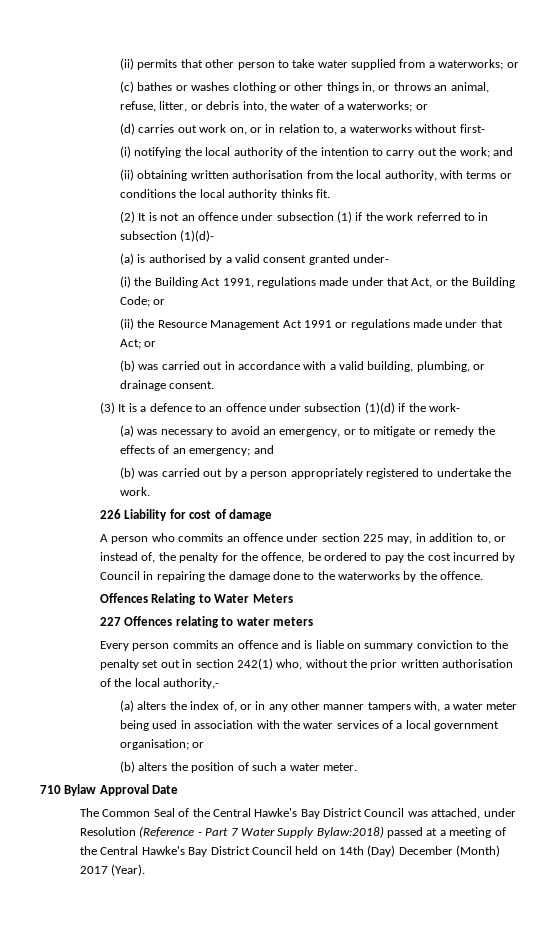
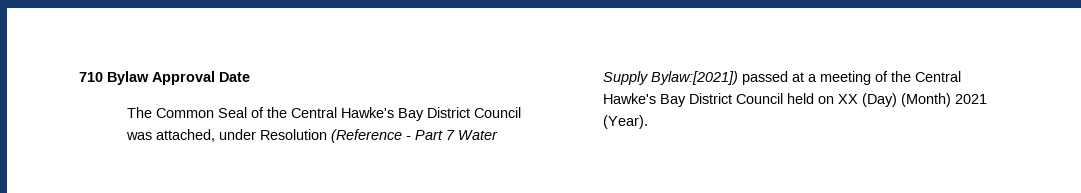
- (ii) permits that other person to take water supplied from a waterworks; or
- (c) bathes or washes clothing or other things in, or throws an animal, refuse, litter, or debris into, the water of a waterworks; or
- (d) carries out work on, or in relation to, a waterworks without first-
- (i) notifying the local authority of the intention to carry out the work; and
- (ii) obtaining written authorisation from the local authority, with terms or conditions the local authority thinks fit.
- (2) It is not an offence under subsection (1) if the work referred to in subsection (1)(d)-
- (a) is authorised by a valid consent granted under-
- (i) the Building Act 1991, regulations made under that Act, or the Building Code; or
- (ii) the Resource Management Act 1991 or regulations made under that Act; or
- (b) was carried out in accordance with a valid building, plumbing, or drainage consent.
- (3) It is a defence to an offence under subsection (1)(d) if the work-
- (a) was necessary to avoid an emergency, or to mitigate or remedy the effects of an emergency; and
- (b) was carried out by a person appropriately registered to undertake the work.
- 226 Liability for cost of damage
- A person who commits an offence under section 225 may, in addition to, or instead of, the penalty for the offence, be ordered to pay the cost incurred by Council in repairing the damage done to the waterworks by the offence.
- Offences Relating to Water Meters
- 227 Offences relating to water meters
- Every person commits an offence and is liable on summary conviction to the penalty set out in section 242(1) who, without the prior written authorisation of the local authority,-
- (a) alters the index of, or in any other manner tampers with, a water meter being used in association with the water services of a local government organisation; or
- (b) alters the position of such a water meter.
- The Common Seal of the Central Hawke's Bay District Council was attached, under Resolution (Reference - Part 7 Water Supply Bylaw:2018) passed at a meeting of the Central Hawke's Bay District Council held on 14th (Day) December (Month) 2017 (Year).
+ The Common Seal of the Central Hawke's Bay District Council was attached, under Resolution (Reference - Part 7 Water Supply Bylaw:[2021]) passed at a meeting of the Central Hawke's Bay District Council held on XX (Day) (Month) 2021 (Year).

